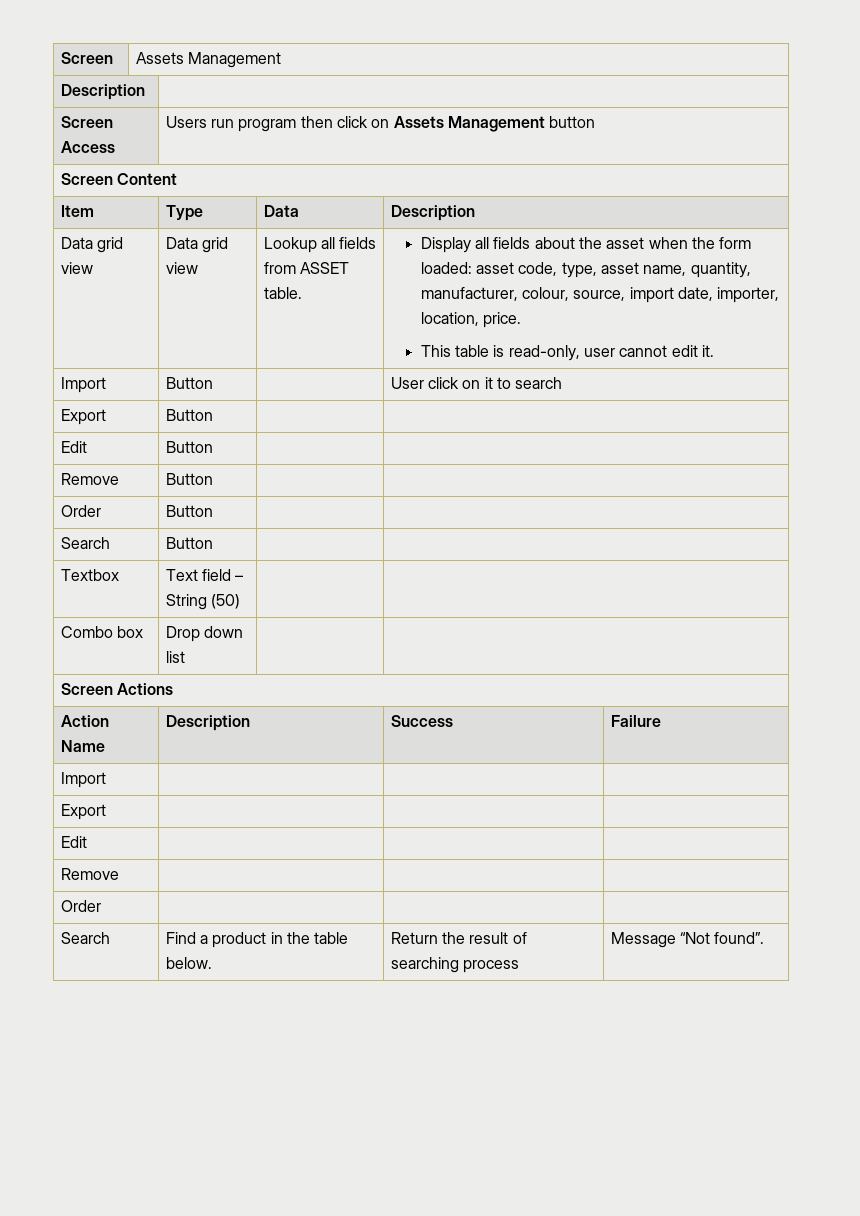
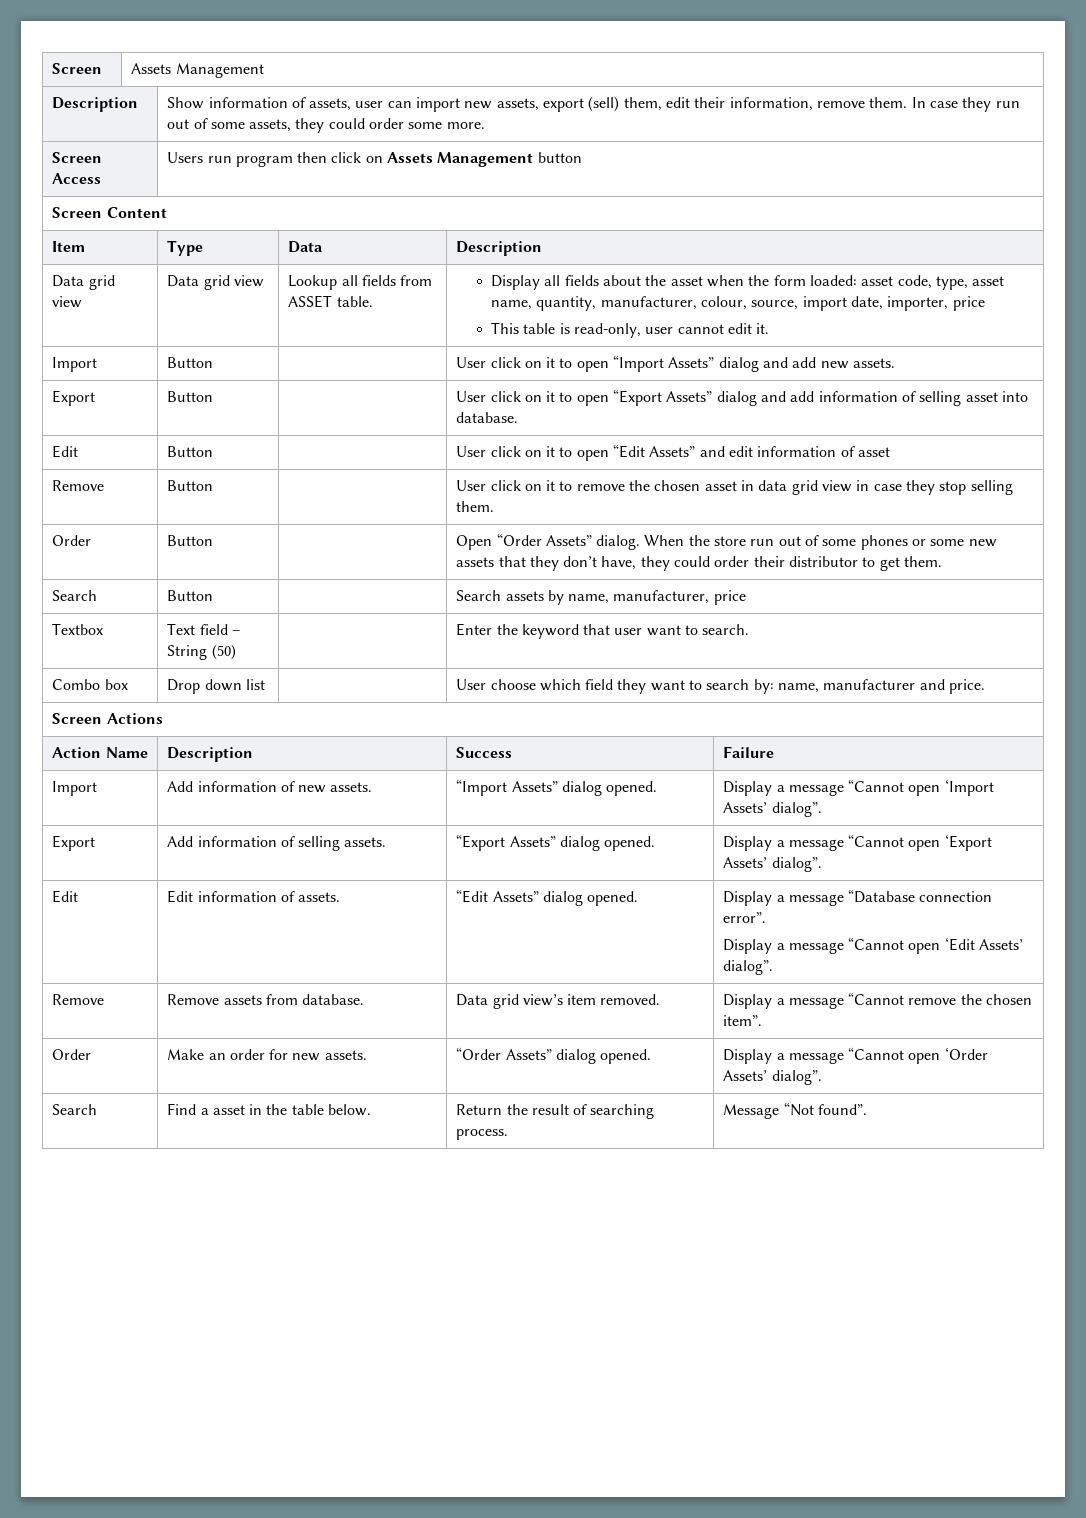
  Screen | Assets Management
- Description |
+ Description | Show information of assets, user can import new assets, export (sell) them, edit their information, remove them. In case they run out of some assets, they could order some more.
- Display all fields about the asset when the form loaded: asset code, type, asset name, quantity, manufacturer, colour, source, import date, importer, location, price.
+ Display all fields about the asset when the form loaded: asset code, type, asset name, quantity, manufacturer, colour, source, import date, importer, price
- Import | Button | | User click on it to search
- Export | Button | |
- Edit | Button | |
- Remove | Button | |
- Order | Button | |
- Search | Button | |
+ Import | Button | | User click on it to open “Import Assets” dialog and add new assets.
+ Export | Button | | User click on it to open “Export Assets” dialog and add information of selling asset into database.
+ Edit | Button | | User click on it to open “Edit Assets” and edit information of asset
+ Remove | Button | | User click on it to remove the chosen asset in data grid view in case they stop selling them.
+ Order | Button | | Open “Order Assets” dialog. When the store run out of some phones or some new assets that they don’t have, they could order their distributor to get them.
+ Search | Button | | Search assets by name, manufacturer, price
- Textbox | Text field – String (50) | |
+ Textbox | Text field – String (50) | | Enter the keyword that user want to search.
- Combo box | Drop down list | |
+ Combo box | Drop down list | | User choose which field they want to search by: name, manufacturer and price.
- Import | | |
- Export | | |
- Edit | | |
- Remove | | |
- Order | | |
+ Import | Add information of new assets. | “Import Assets” dialog opened. | Display a message “Cannot open ‘Import Assets’ dialog”.
+ Export | Add information of selling assets. | “Export Assets” dialog opened. | Display a message “Cannot open ‘Export Assets’ dialog”.
+ Edit | Edit information of assets. | “Edit Assets” dialog opened. | Display a message “Database connection error”.
+ Display a message “Cannot open ‘Edit Assets’ dialog”.
+ Remove | Remove assets from database. | Data grid view’s item removed. | Display a message “Cannot remove the chosen item”.
+ Order | Make an order for new assets. | “Order Assets” dialog opened. | Display a message “Cannot open ‘Order Assets’ dialog”.
- Search | Find a product in the table below. | Return the result of searching process | Message “Not found”.
+ Search | Find a asset in the table below. | Return the result of searching process. | Message “Not found”.

